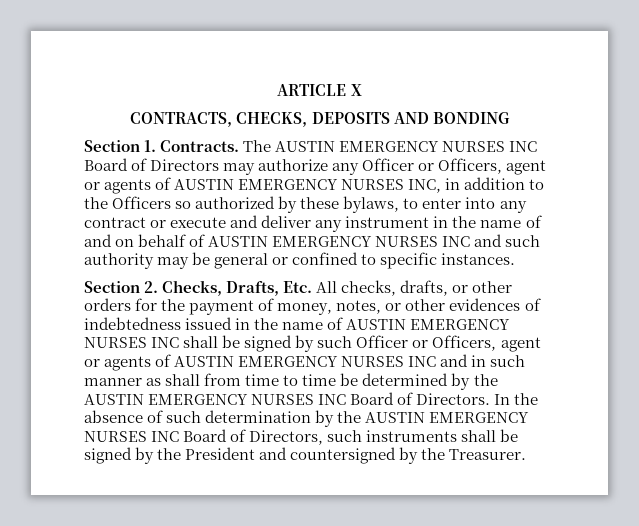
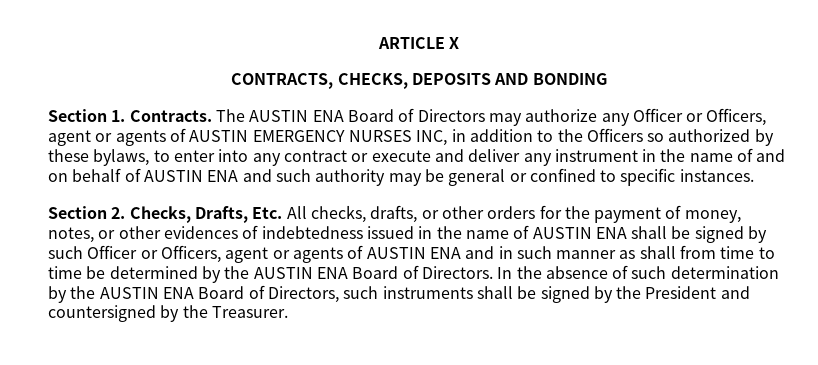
- The AUSTIN EMERGENCY NURSES INC Board of Directors may authorize any Officer or Officers, agent or agents of AUSTIN EMERGENCY NURSES INC, in addition to the Officers so authorized by these bylaws, to enter into any contract or execute and deliver any instrument in the name of and on behalf of AUSTIN EMERGENCY NURSES INC and such authority may be general or confined to specific instances.
+ The AUSTIN ENA Board of Directors may authorize any Officer or Officers, agent or agents of AUSTIN EMERGENCY NURSES INC, in addition to the Officers so authorized by these bylaws, to enter into any contract or execute and deliver any instrument in the name of and on behalf of AUSTIN ENA and such authority may be general or confined to specific instances.
- Section 2. Checks, Drafts, Etc. All checks, drafts, or other orders for the payment of money, notes, or other evidences of indebtedness issued in the name of AUSTIN EMERGENCY NURSES INC shall be signed by such Officer or Officers, agent or agents of AUSTIN EMERGENCY NURSES INC and in such manner as shall from time to time be determined by the AUSTIN EMERGENCY NURSES INC Board of Directors.
+ Section 2. Checks, Drafts, Etc. All checks, drafts, or other orders for the payment of money, notes, or other evidences of indebtedness issued in the name of AUSTIN ENA shall be signed by such Officer or Officers, agent or agents of AUSTIN ENA and in such manner as shall from time to time be determined by the AUSTIN ENA Board of Directors.
- In the absence of such determination by the AUSTIN EMERGENCY NURSES INC Board of Directors, such instruments shall be signed by the President and countersigned by the Treasurer.
+ In the absence of such determination by the AUSTIN ENA Board of Directors, such instruments shall be signed by the President and countersigned by the Treasurer.

